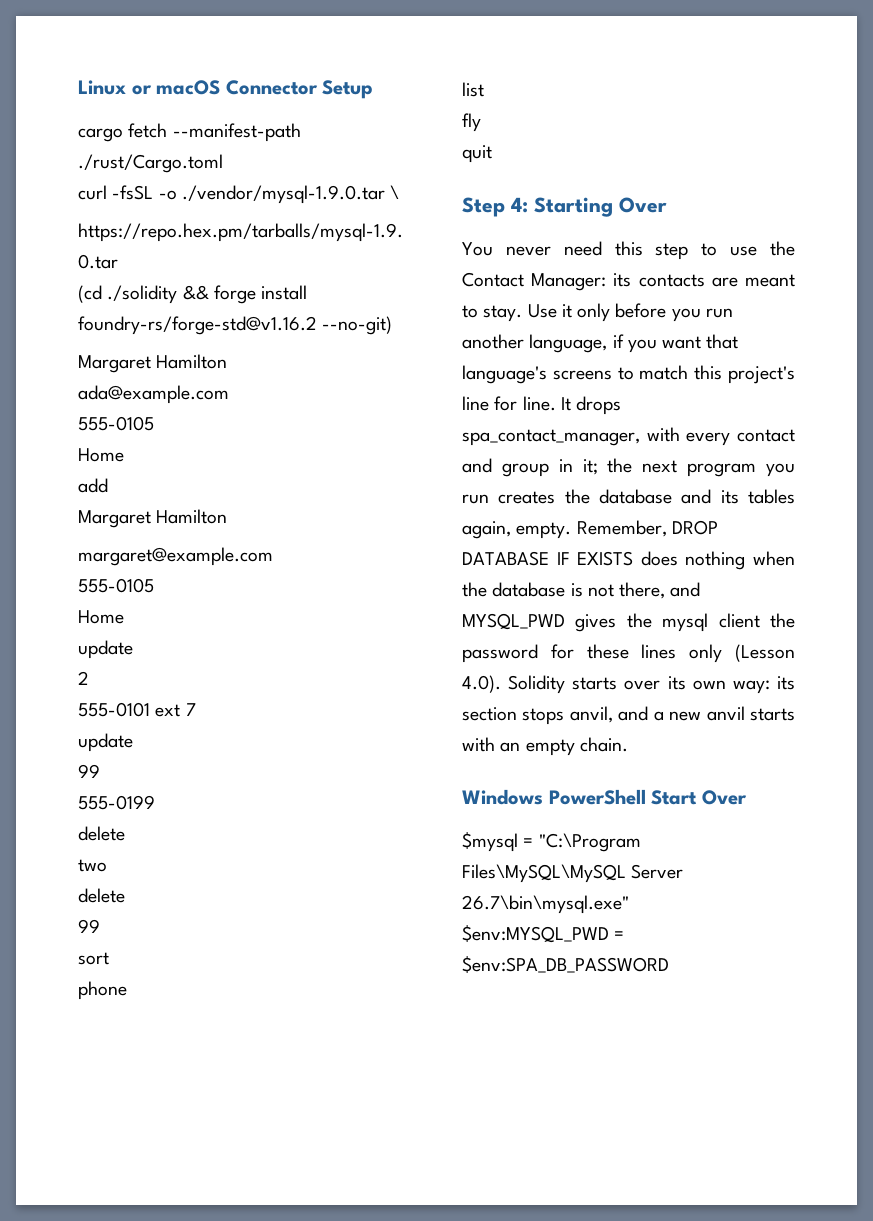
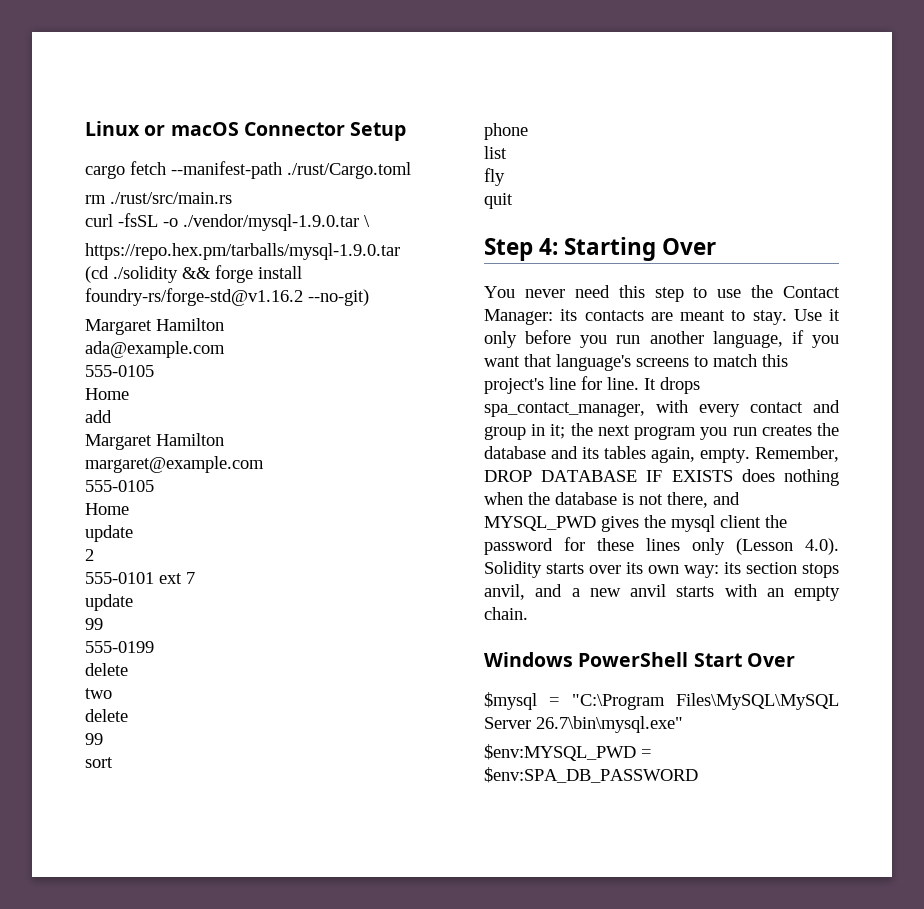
+ rm ./rust/src/main.rs

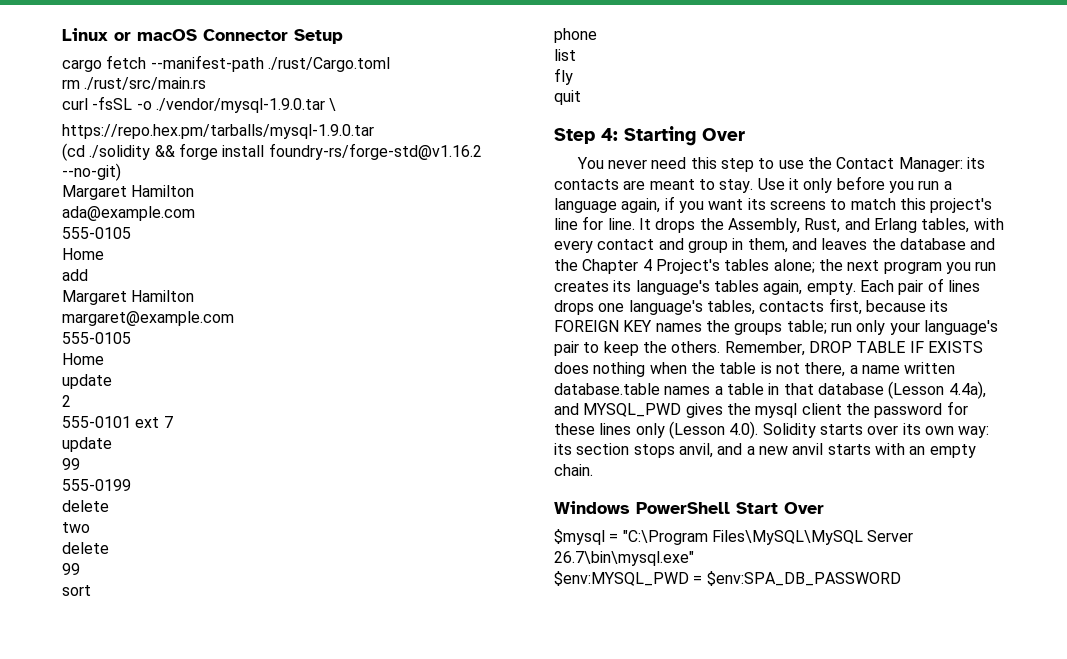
- Use it only before you run another language, if you want that language's screens to match this project's line for line.
+ Use it only before you run a language again, if you want its screens to match this project's line for line.
- It drops spa_contact_manager, with every contact and group in it; the next program you run creates the database and its tables again, empty.
+ It drops the Assembly, Rust, and Erlang tables, with every contact and group in them, and leaves the database and the Chapter 4 Project's tables alone; the next program you run creates its language's tables again, empty. Each pair of lines drops one language's tables, contacts first, because its FOREIGN KEY names the groups table; run only your language's pair to keep the others.
- Remember, DROP DATABASE IF EXISTS does nothing when the database is not there, and MYSQL_PWD gives the mysql client the password for these lines only (Lesson 4.0). Solidity starts over its own way: its section stops anvil, and a new anvil starts with an empty chain.
+ Remember, DROP TABLE IF EXISTS does nothing when the table is not there, a name written database.table names a table in that database (Lesson 4.4a), and MYSQL_PWD gives the mysql client the password for these lines only (Lesson 4.0). Solidity starts over its own way: its section stops anvil, and a new anvil starts with an empty chain.

